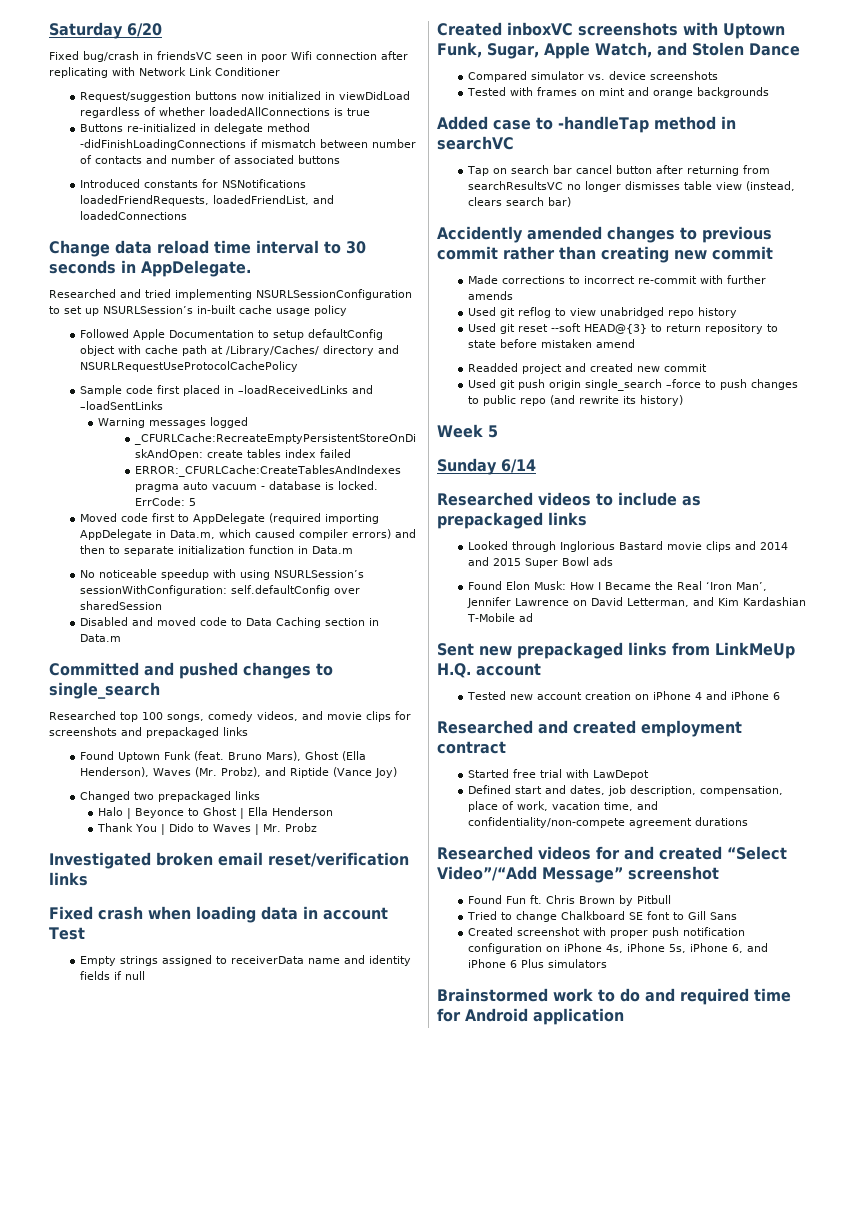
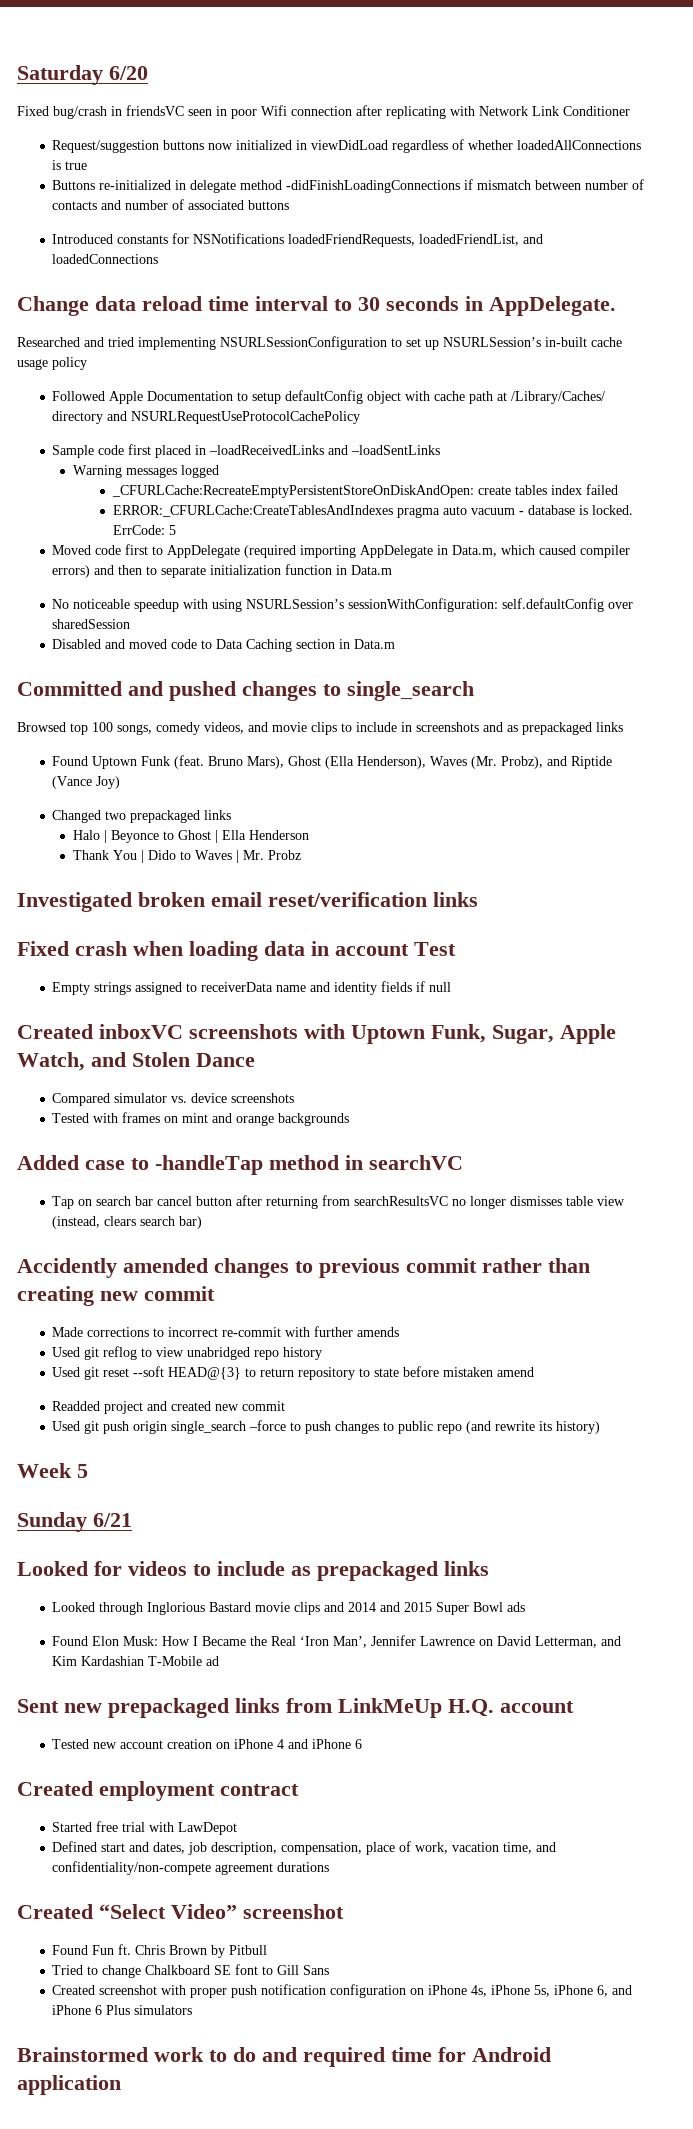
- Researched top 100 songs, comedy videos, and movie clips for screenshots and prepackaged links
+ Browsed top 100 songs, comedy videos, and movie clips to include in screenshots and as prepackaged links
- Sunday 6/14
- Researched videos to include as prepackaged links
+ Sunday 6/21
+ Looked for videos to include as prepackaged links
- Researched and created employment contract
+ Created employment contract
- Researched videos for and created “Select Video”/“Add Message” screenshot
+ Created “Select Video” screenshot

